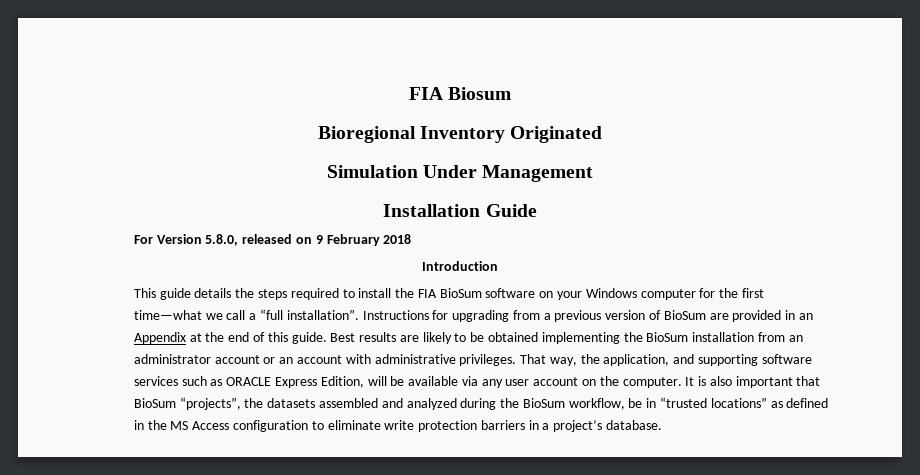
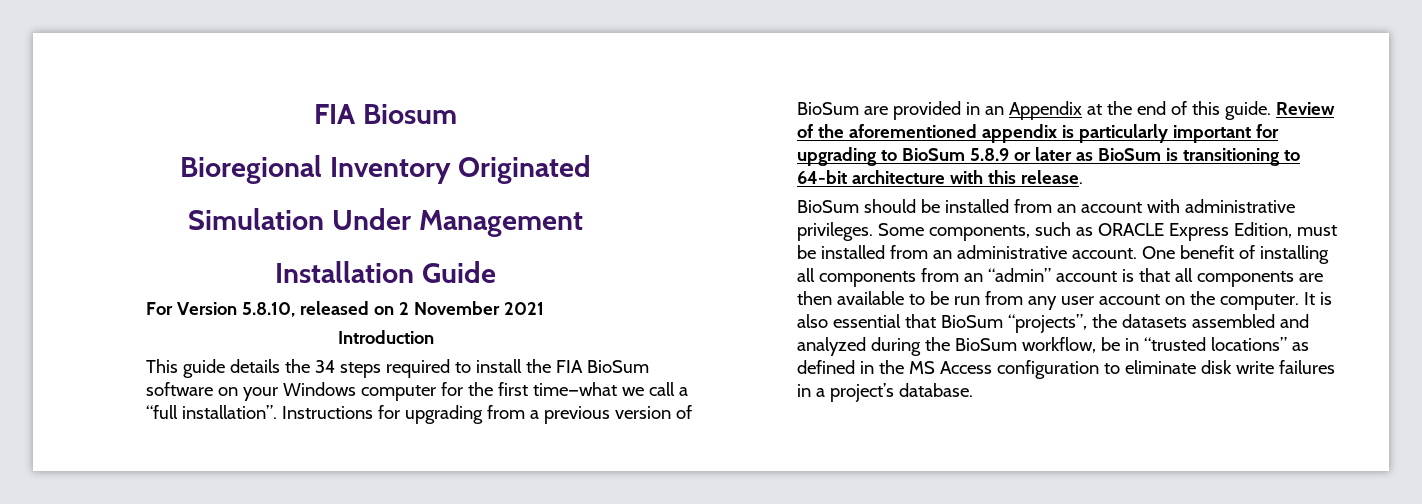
- For Version 5.8.0, released on 9 February 2018
+ For Version 5.8.10, released on 2 November 2021
- This guide details the steps required to install the FIA BioSum software on your Windows computer for the first time—what we call a “full installation”.
+ This guide details the 34 steps required to install the FIA BioSum software on your Windows computer for the first time—what we call a “full installation”.
- Best results are likely to be obtained implementing the BioSum installation from an administrator account or an account with administrative privileges. That way, the application, and supporting software services such as ORACLE Express Edition, will be available via any user account on the computer.
+ Review of the aforementioned appendix is particularly important for upgrading to BioSum 5.8.9 or later as BioSum is transitioning to 64-bit architecture with this release.
+ BioSum should be installed from an account with administrative privileges. Some components, such as ORACLE Express Edition, must be installed from an administrative account. One benefit of installing all components from an “admin” account is that all components are then available to be run from any user account on the computer.
- It is also important that BioSum “projects”, the datasets assembled and analyzed during the BioSum workflow, be in “trusted locations” as defined in the MS Access configuration to eliminate write protection barriers in a project’s database.
+ It is also essential that BioSum “projects”, the datasets assembled and analyzed during the BioSum workflow, be in “trusted locations” as defined in the MS Access configuration to eliminate disk write failures in a project’s database.

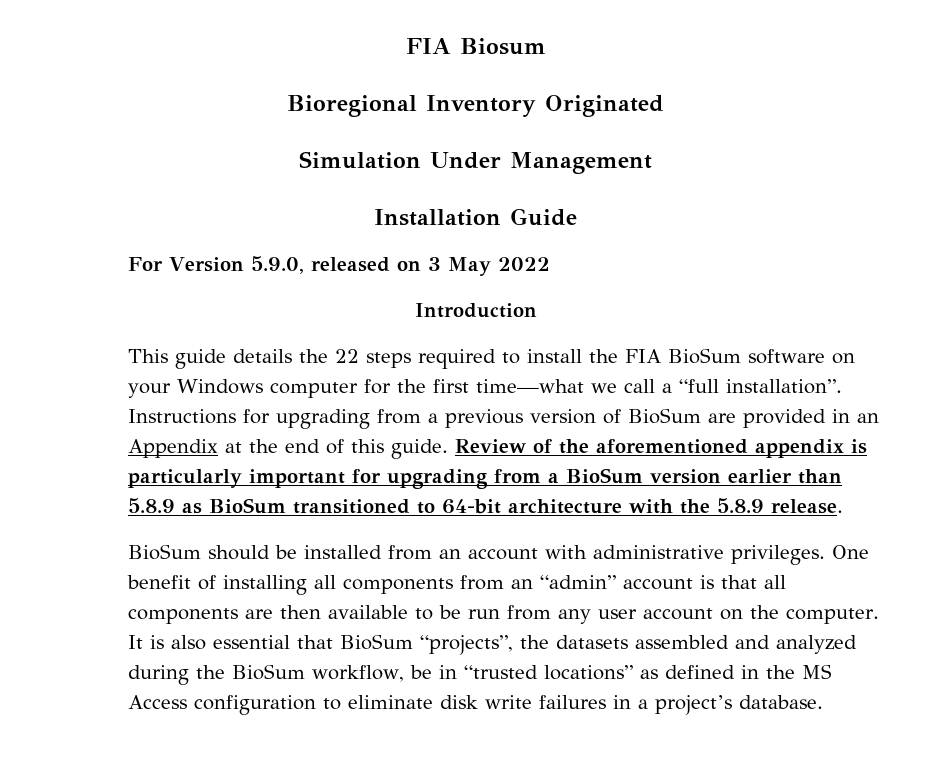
- For Version 5.8.10, released on 2 November 2021
+ For Version 5.9.0, released on 3 May 2022
- This guide details the 34 steps required to install the FIA BioSum software on your Windows computer for the first time—what we call a “full installation”.
+ This guide details the 22 steps required to install the FIA BioSum software on your Windows computer for the first time—what we call a “full installation”.
- Review of the aforementioned appendix is particularly important for upgrading to BioSum 5.8.9 or later as BioSum is transitioning to 64-bit architecture with this release.
+ Review of the aforementioned appendix is particularly important for upgrading from a BioSum version earlier than 5.8.9 as BioSum transitioned to 64-bit architecture with the 5.8.9 release.
- Some components, such as ORACLE Express Edition, must be installed from an administrative account.

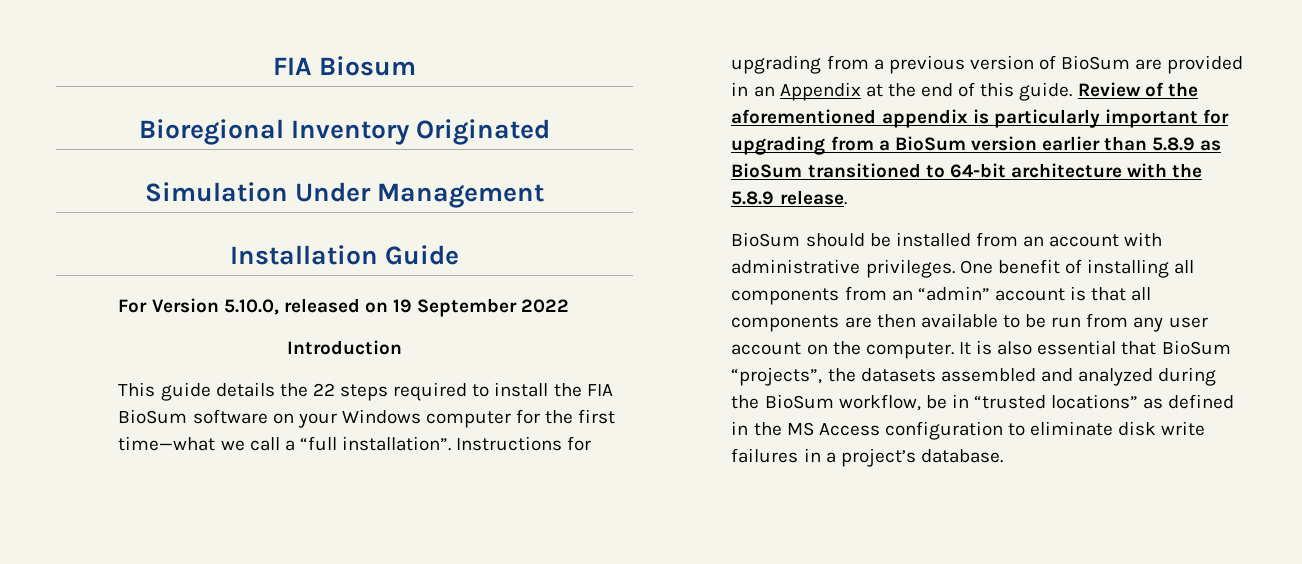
- For Version 5.9.0, released on 3 May 2022
+ For Version 5.10.0, released on 19 September 2022

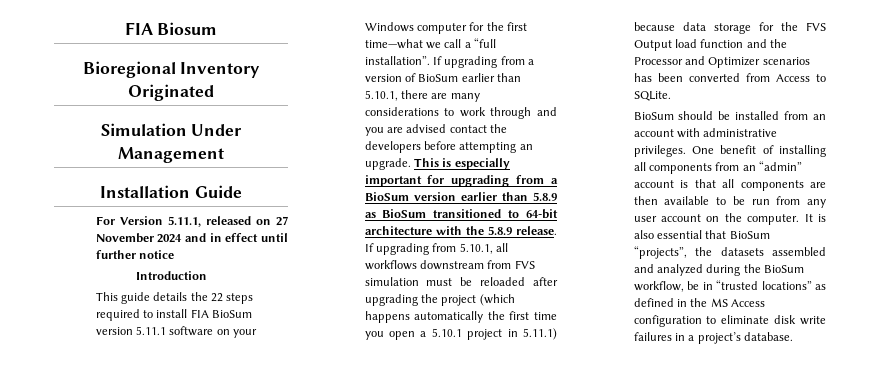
- For Version 5.10.0, released on 19 September 2022
+ For Version 5.11.1, released on 27 November 2024 and in effect until further notice
- This guide details the 22 steps required to install the FIA BioSum software on your Windows computer for the first time—what we call a “full installation”.
+ This guide details the 22 steps required to install FIA BioSum version 5.11.1 software on your Windows computer for the first time—what we call a “full installation”.
- Instructions for upgrading from a previous version of BioSum are provided in an Appendix at the end of this guide. Review of the aforementioned appendix is particularly important for upgrading from a BioSum version earlier than 5.8.9 as BioSum transitioned to 64-bit architecture with the 5.8.9 release.
+ If upgrading from a version of BioSum earlier than 5.10.1, there are many considerations to work through and you are advised contact the developers before attempting an upgrade. This is especially important for upgrading from a BioSum version earlier than 5.8.9 as BioSum transitioned to 64-bit architecture with the 5.8.9 release. If upgrading from 5.10.1, all workflows downstream from FVS simulation must be reloaded after upgrading the project (which happens automatically the first time you open a 5.10.1 project in 5.11.1) because data storage for the FVS Output load function and the Processor and Optimizer scenarios has been converted from Access to SQLite.

